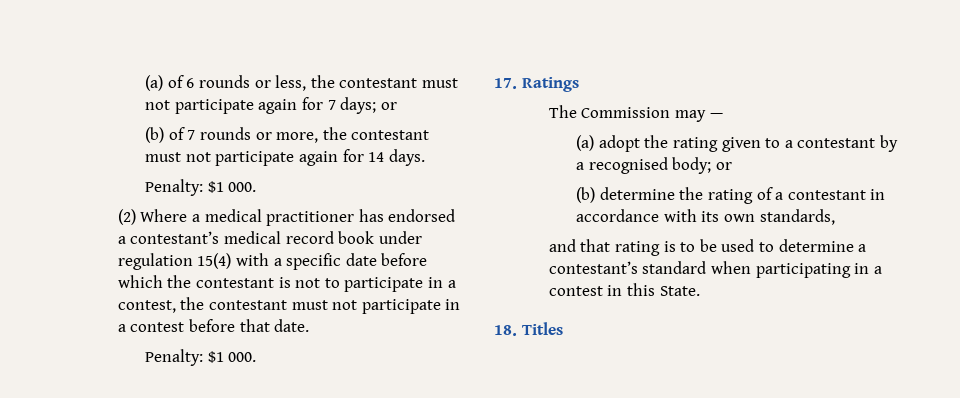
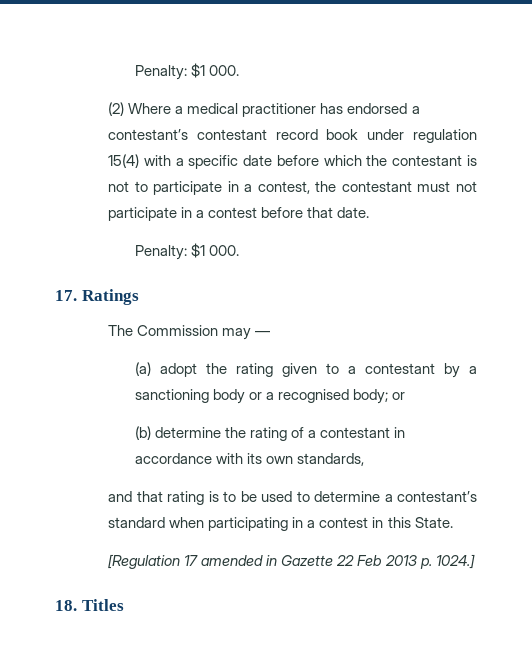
- (a) of 6 rounds or less, the contestant must not participate again for 7 days; or
- (b) of 7 rounds or more, the contestant must not participate again for 14 days.
- (2) Where a medical practitioner has endorsed a contestant’s medical record book under regulation 15(4) with a specific date before which the contestant is not to participate in a contest, the contestant must not participate in a contest before that date.
+ (2) Where a medical practitioner has endorsed a contestant’s contestant record book under regulation 15(4) with a specific date before which the contestant is not to participate in a contest, the contestant must not participate in a contest before that date.
- (a) adopt the rating given to a contestant by a recognised body; or
+ (a) adopt the rating given to a contestant by a sanctioning body or a recognised body; or
+ [Regulation 17 amended in Gazette 22 Feb 2013 p. 1024.]

